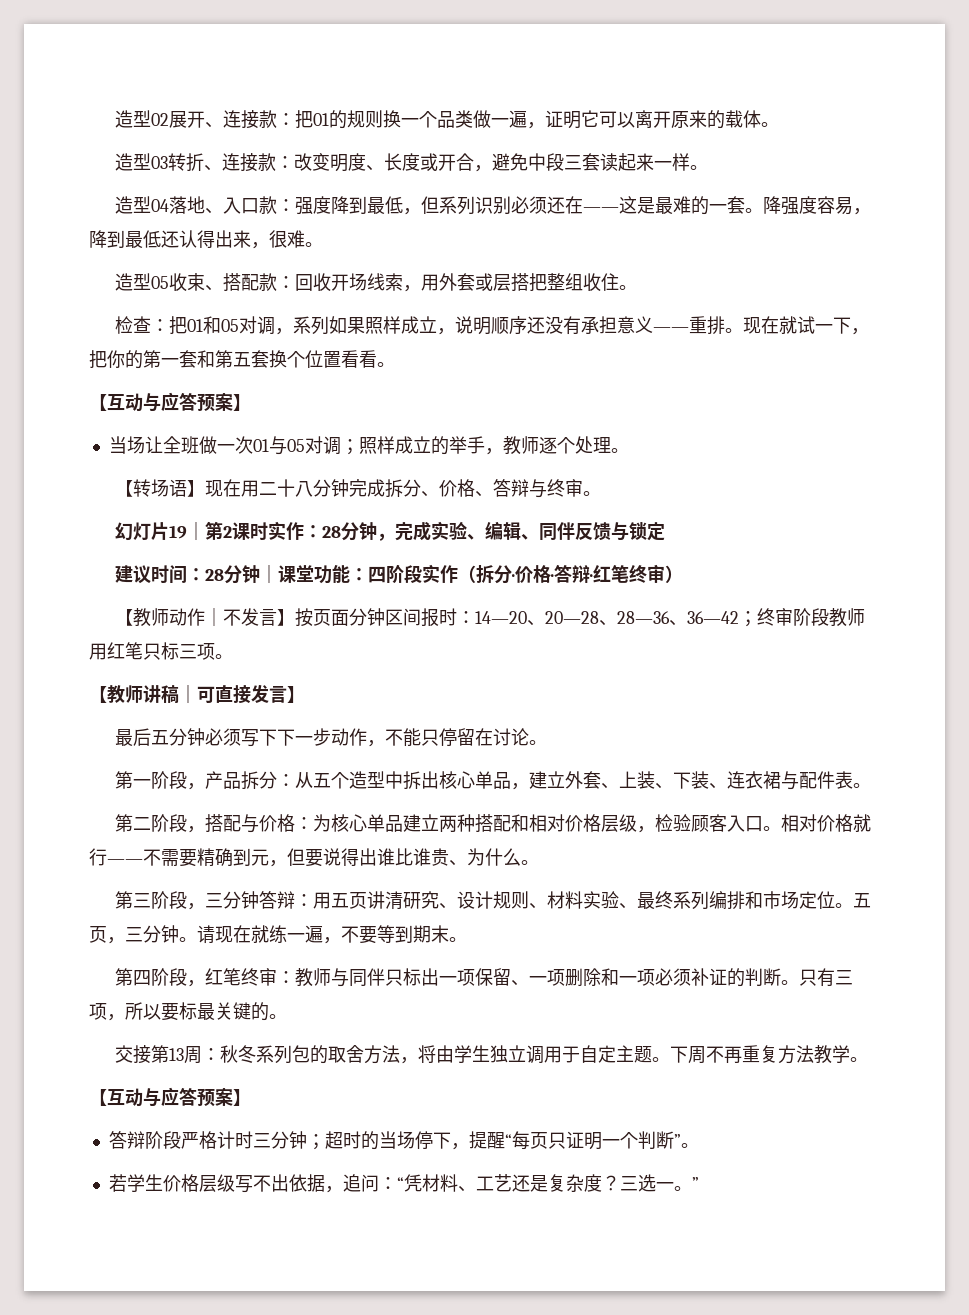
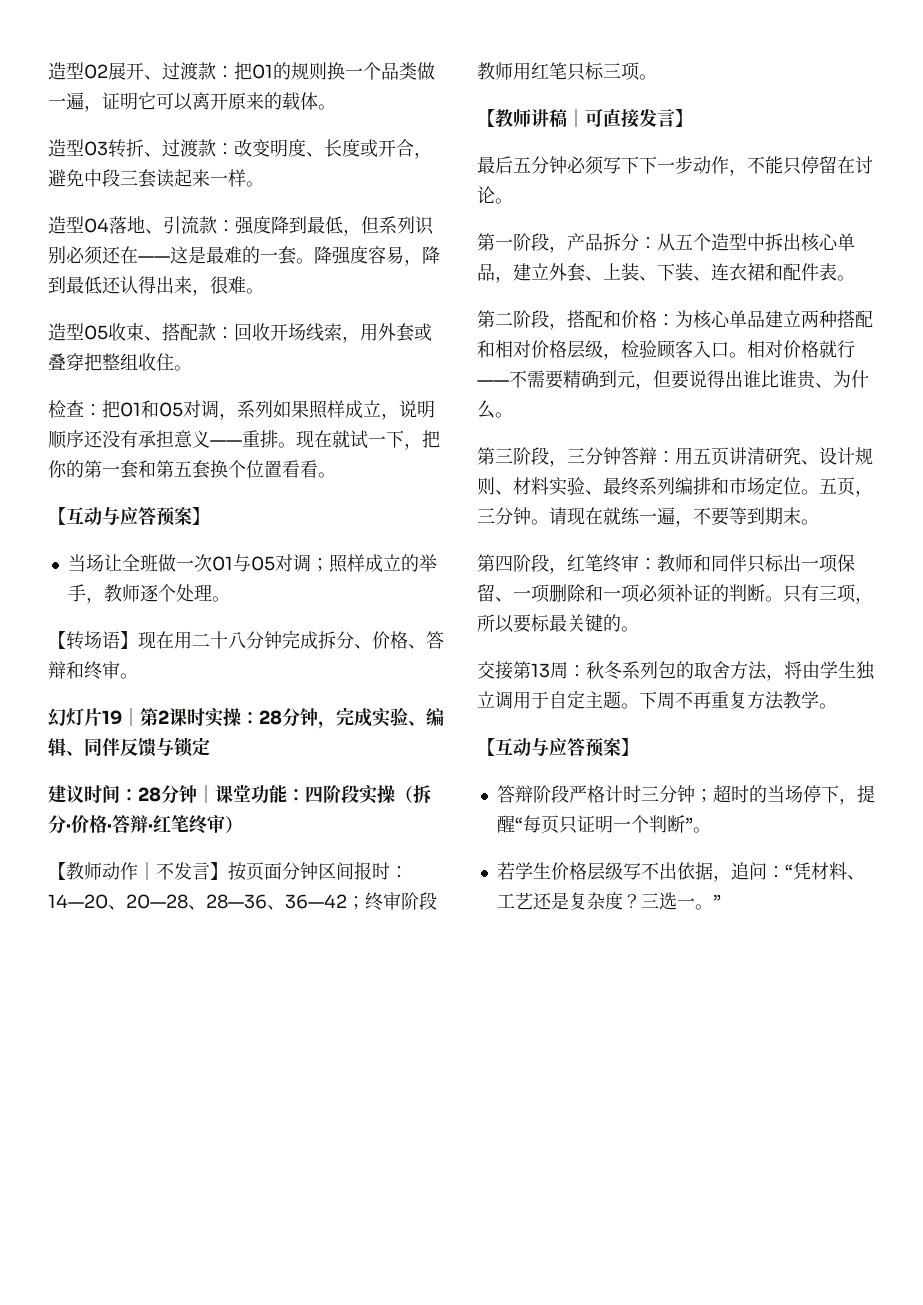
- 造型02展开、连接款：把01的规则换一个品类做一遍，证明它可以离开原来的载体。
+ 造型02展开、过渡款：把01的规则换一个品类做一遍，证明它可以离开原来的载体。
- 造型03转折、连接款：改变明度、长度或开合，避免中段三套读起来一样。
+ 造型03转折、过渡款：改变明度、长度或开合，避免中段三套读起来一样。
- 造型04落地、入口款：强度降到最低，但系列识别必须还在——这是最难的一套。
+ 造型04落地、引流款：强度降到最低，但系列识别必须还在——这是最难的一套。
- 造型05收束、搭配款：回收开场线索，用外套或层搭把整组收住。
+ 造型05收束、搭配款：回收开场线索，用外套或叠穿把整组收住。
- 【转场语】现在用二十八分钟完成拆分、价格、答辩与终审。
+ 【转场语】现在用二十八分钟完成拆分、价格、答辩和终审。
- 幻灯片19｜第2课时实作：28分钟，完成实验、编辑、同伴反馈与锁定
+ 幻灯片19｜第2课时实操：28分钟，完成实验、编辑、同伴反馈与锁定
- 建议时间：28分钟｜课堂功能：四阶段实作（拆分·价格·答辩·红笔终审）
+ 建议时间：28分钟｜课堂功能：四阶段实操（拆分·价格·答辩·红笔终审）
- 第一阶段，产品拆分：从五个造型中拆出核心单品，建立外套、上装、下装、连衣裙与配件表。
+ 第一阶段，产品拆分：从五个造型中拆出核心单品，建立外套、上装、下装、连衣裙和配件表。
- 第二阶段，搭配与价格：为核心单品建立两种搭配和相对价格层级，检验顾客入口。
+ 第二阶段，搭配和价格：为核心单品建立两种搭配和相对价格层级，检验顾客入口。
- 第四阶段，红笔终审：教师与同伴只标出一项保留、一项删除和一项必须补证的判断。
+ 第四阶段，红笔终审：教师和同伴只标出一项保留、一项删除和一项必须补证的判断。

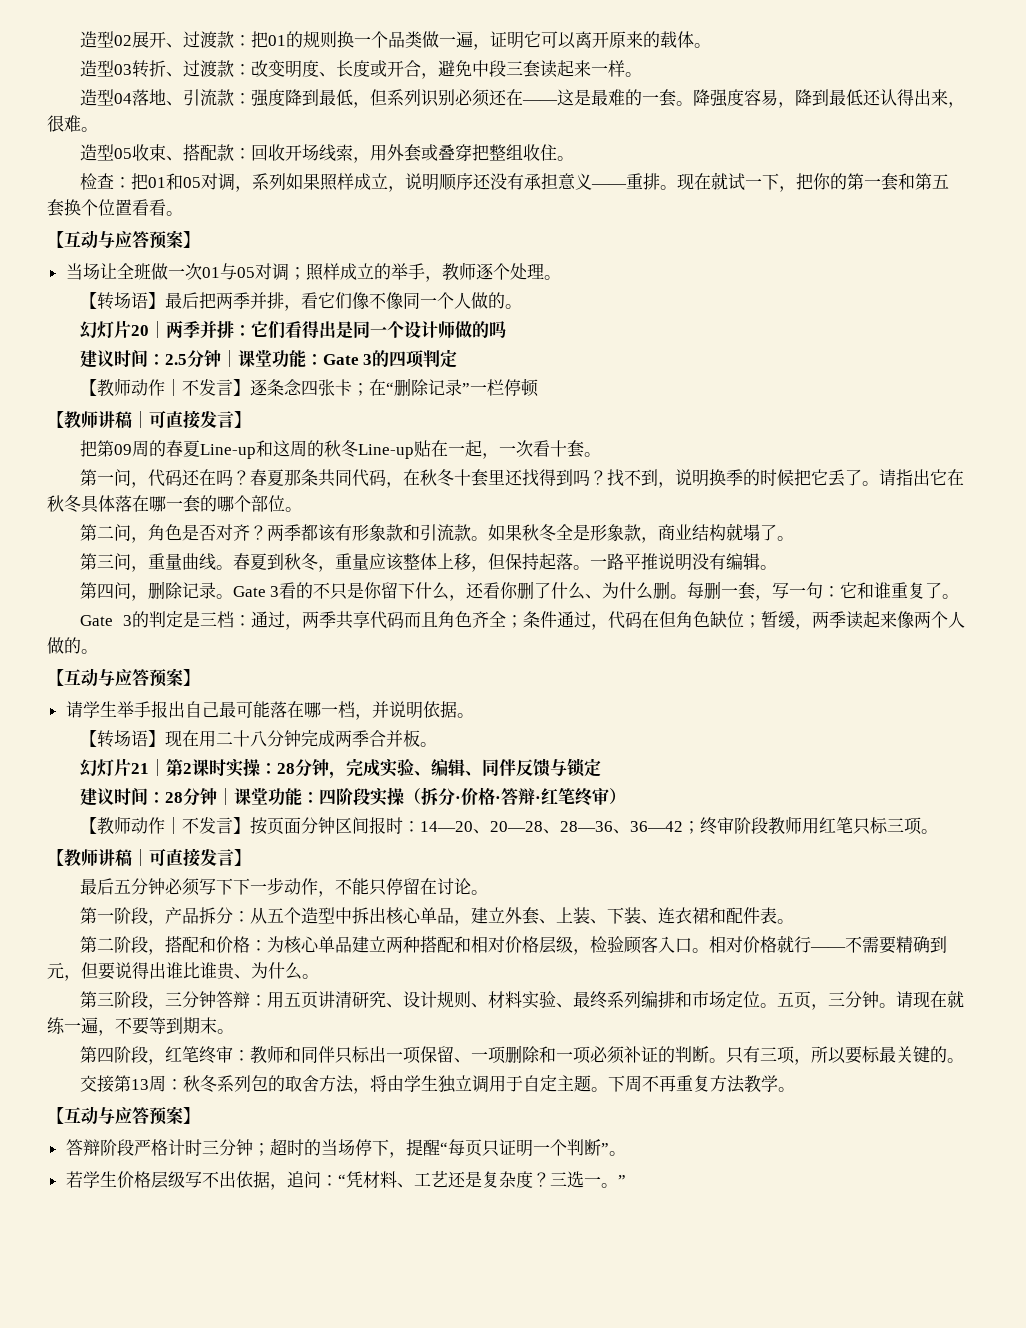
+ 【转场语】最后把两季并排，看它们像不像同一个人做的。
+ 幻灯片20｜两季并排：它们看得出是同一个设计师做的吗
+ 建议时间：2.5分钟｜课堂功能：Gate 3的四项判定
+ 【教师动作｜不发言】逐条念四张卡；在“删除记录”一栏停顿
+ 【教师讲稿｜可直接发言】
+ 把第09周的春夏Line-up和这周的秋冬Line-up贴在一起，一次看十套。
+ 第一问，代码还在吗？春夏那条共同代码，在秋冬十套里还找得到吗？找不到，说明换季的时候把它丢了。请指出它在秋冬具体落在哪一套的哪个部位。
+ 第二问，角色是否对齐？两季都该有形象款和引流款。如果秋冬全是形象款，商业结构就塌了。
+ 第三问，重量曲线。春夏到秋冬，重量应该整体上移，但保持起落。一路平推说明没有编辑。
+ 第四问，删除记录。Gate 3看的不只是你留下什么，还看你删了什么、为什么删。每删一套，写一句：它和谁重复了。
+ Gate 3的判定是三档：通过，两季共享代码而且角色齐全；条件通过，代码在但角色缺位；暂缓，两季读起来像两个人做的。
+ 【互动与应答预案】
+ 请学生举手报出自己最可能落在哪一档，并说明依据。
- 【转场语】现在用二十八分钟完成拆分、价格、答辩和终审。
- 幻灯片19｜第2课时实操：28分钟，完成实验、编辑、同伴反馈与锁定
+ 【转场语】现在用二十八分钟完成两季合并板。
+ 幻灯片21｜第2课时实操：28分钟，完成实验、编辑、同伴反馈与锁定

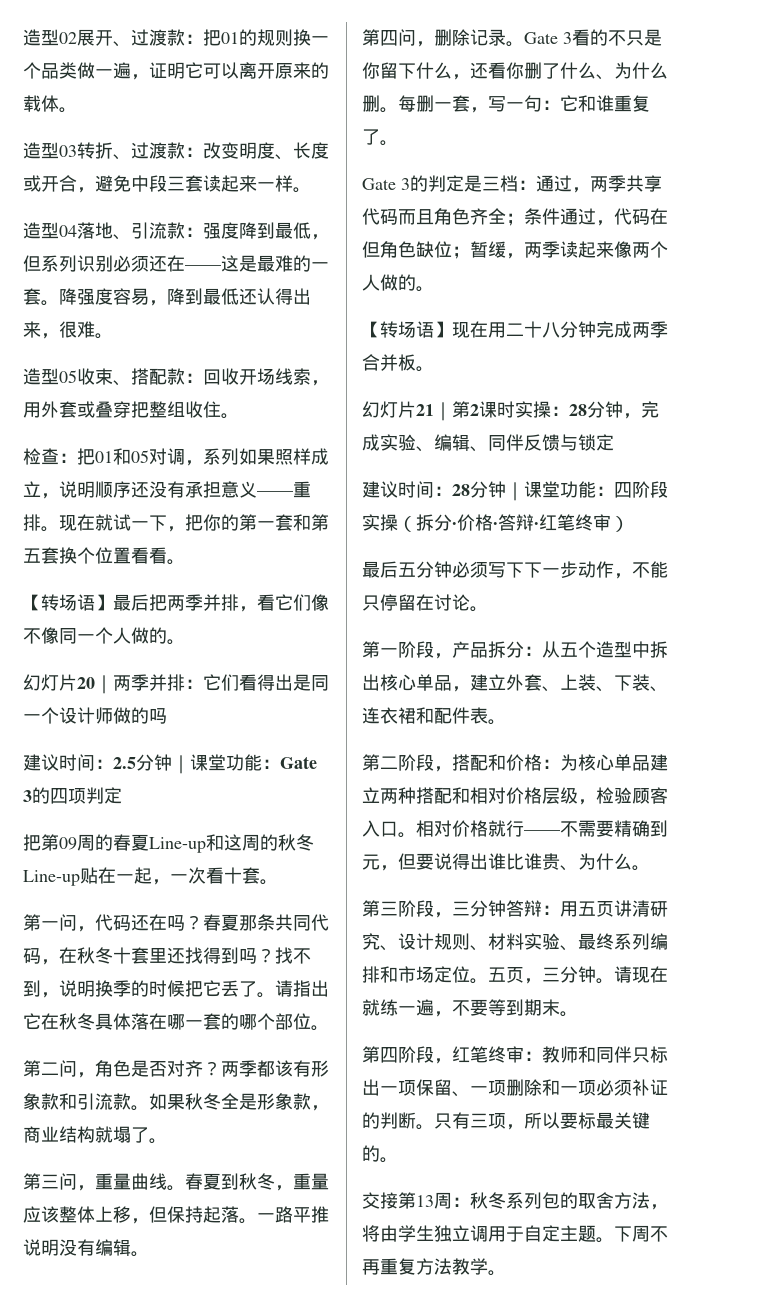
  现在就试一下，把你的第一套和第五套换个位置看看。
- 【互动与应答预案】
- 当场让全班做一次01与05对调；照样成立的举手，教师逐个处理。
- 【教师动作｜不发言】逐条念四张卡；在“删除记录”一栏停顿
- 【教师讲稿｜可直接发言】
  Gate 3的判定是三档：通过，两季共享代码而且角色齐全；条件通过，代码在但角色缺位；暂缓，两季读起来像两个人做的。
- 【互动与应答预案】
- 请学生举手报出自己最可能落在哪一档，并说明依据。
- 【教师动作｜不发言】按页面分钟区间报时：14—20、20—28、28—36、36—42；终审阶段教师用红笔只标三项。
- 【教师讲稿｜可直接发言】
  下周不再重复方法教学。
- 【互动与应答预案】
- 答辩阶段严格计时三分钟；超时的当场停下，提醒“每页只证明一个判断”。
- 若学生价格层级写不出依据，追问：“凭材料、工艺还是复杂度？三选一。”

